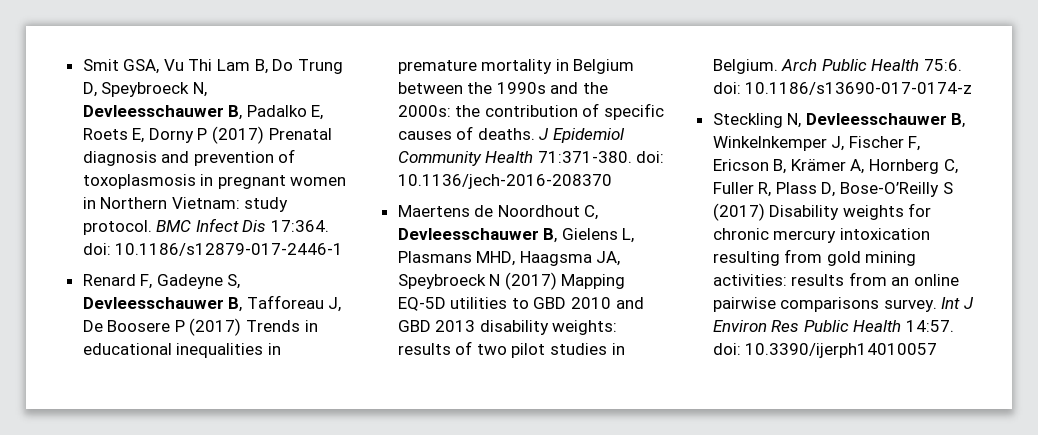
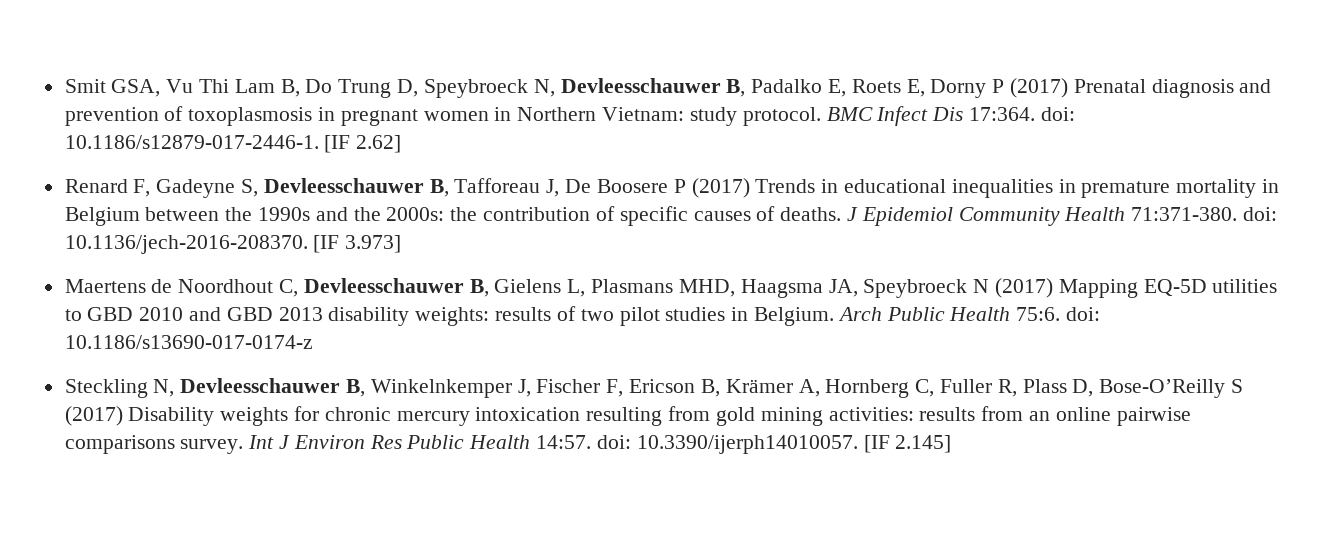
- BMC Infect Dis 17:364. doi: 10.1186/s12879-017-2446-1
+ BMC Infect Dis 17:364. doi: 10.1186/s12879-017-2446-1. [IF 2.62]
- J Epidemiol Community Health 71:371-380. doi: 10.1136/jech-2016-208370
+ J Epidemiol Community Health 71:371-380. doi: 10.1136/jech-2016-208370. [IF 3.973]
- Int J Environ Res Public Health 14:57. doi: 10.3390/ijerph14010057
+ Int J Environ Res Public Health 14:57. doi: 10.3390/ijerph14010057. [IF 2.145]

